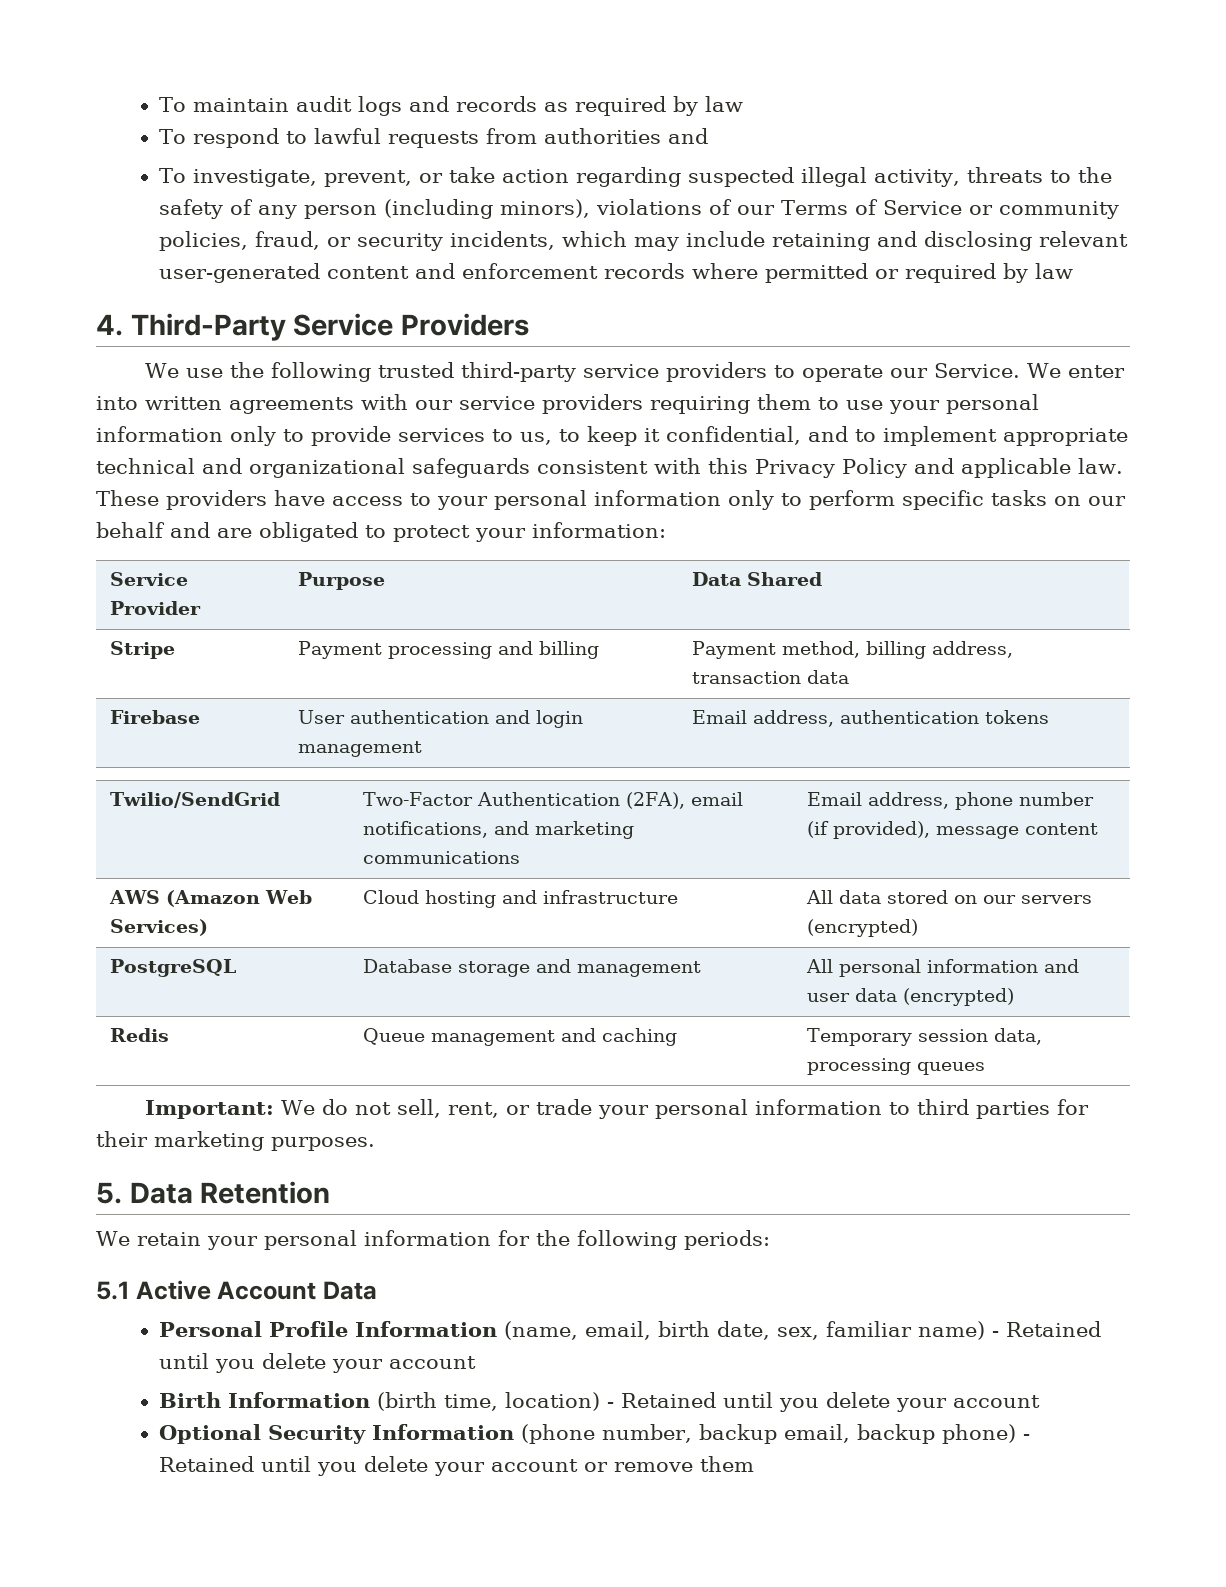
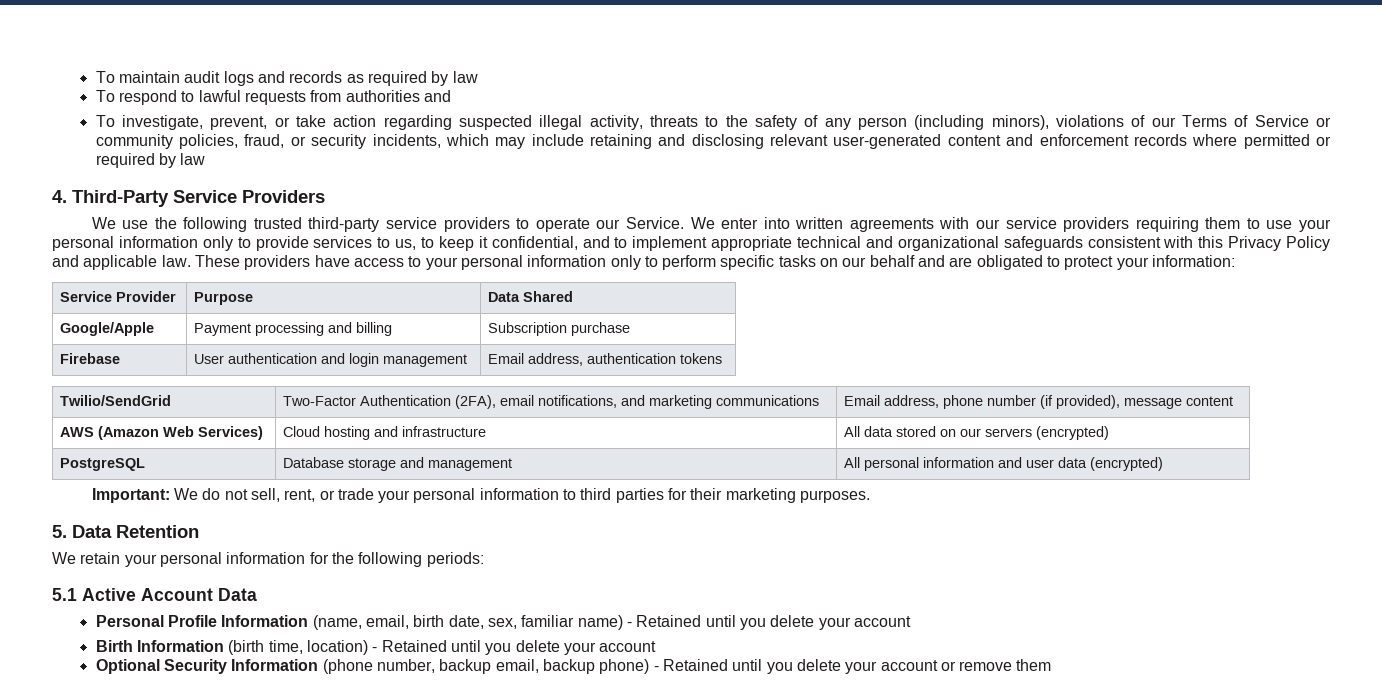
- Stripe | Payment processing and billing | Payment method, billing address, transaction data
+ Google/Apple | Payment processing and billing | Subscription purchase
- Redis | Queue management and caching | Temporary session data, processing queues

